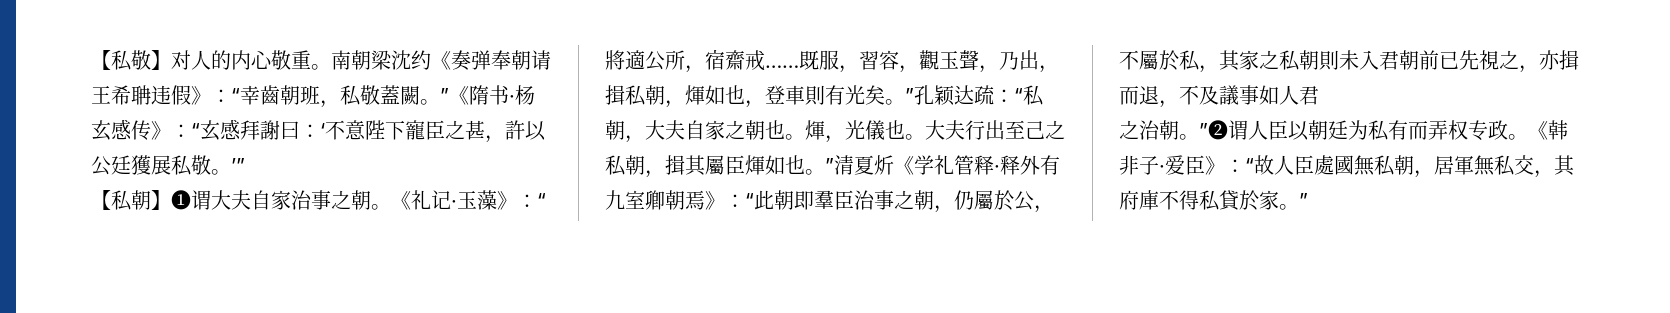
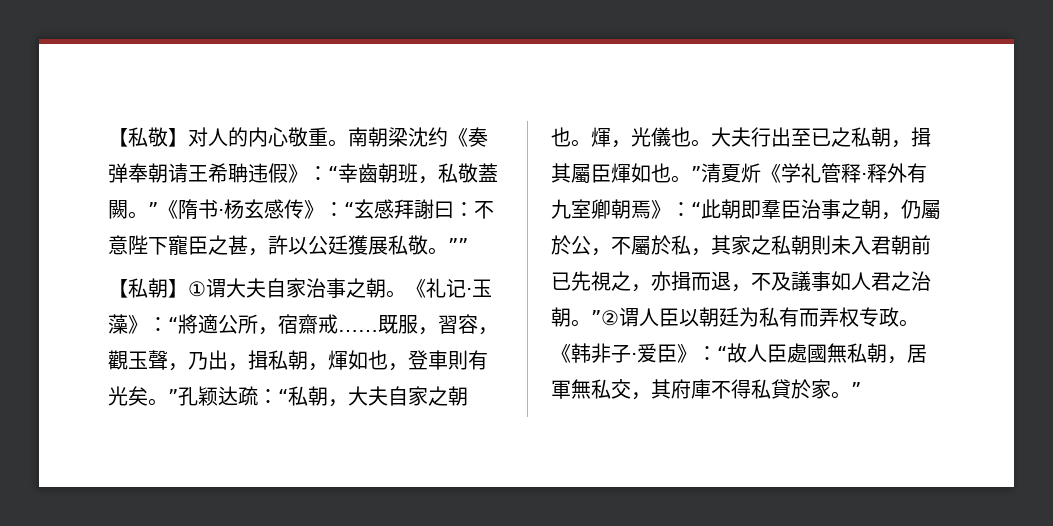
- 南朝梁沈约《奏弹奉朝请王希聃违假》：“幸齒朝班，私敬蓋闕。”《隋书·杨玄感传》：“玄感拜謝曰：‘不意陛下寵臣之甚，許以公廷獲展私敬。’”
+ 南朝梁沈约《奏弹奉朝请王希聃违假》：“幸齒朝班，私敬蓋闕。”《隋书·杨玄感传》：“玄感拜謝曰：不意陛下寵臣之甚，許以公廷獲展私敬。””
- 【私朝】❶谓大夫自家治事之朝。
+ 【私朝】①谓大夫自家治事之朝。
- 大夫行出至己之私朝，揖其屬臣煇如也。”清夏炘《学礼管释·释外有九室卿朝焉》：“此朝即羣臣治事之朝，仍屬於公，不屬於私，其家之私朝則未入君朝前已先視之，亦揖而退，不及議事如人君
- 之治朝。”❷谓人臣以朝廷为私有而弄权专政。
+ 大夫行出至已之私朝，揖其屬臣煇如也。”清夏炘《学礼管释·释外有九室卿朝焉》：“此朝即羣臣治事之朝，仍屬於公，不屬於私，其家之私朝則未入君朝前已先視之，亦揖而退，不及議事如人君之治朝。”②谓人臣以朝廷为私有而弄权专政。

